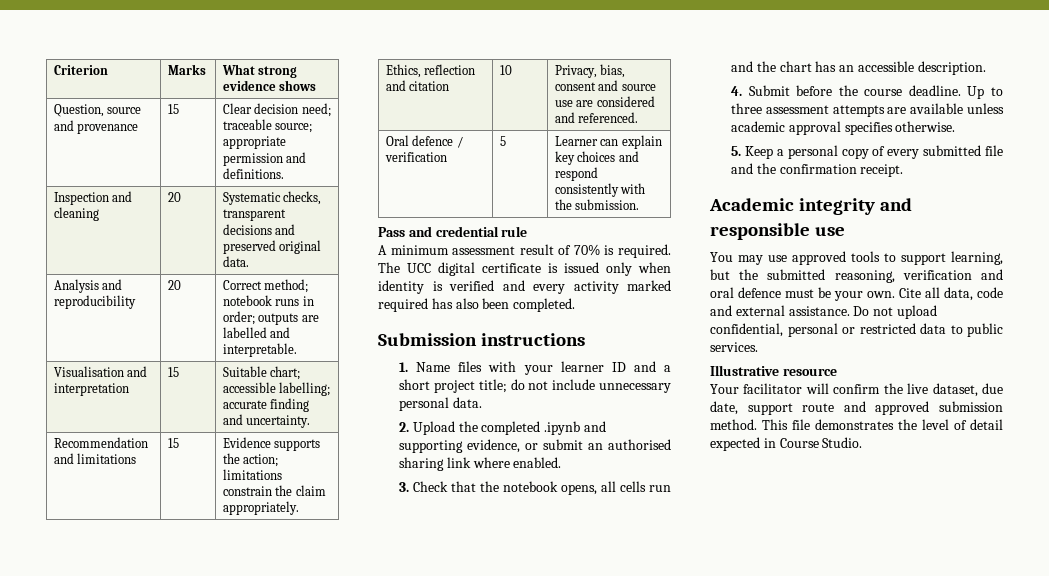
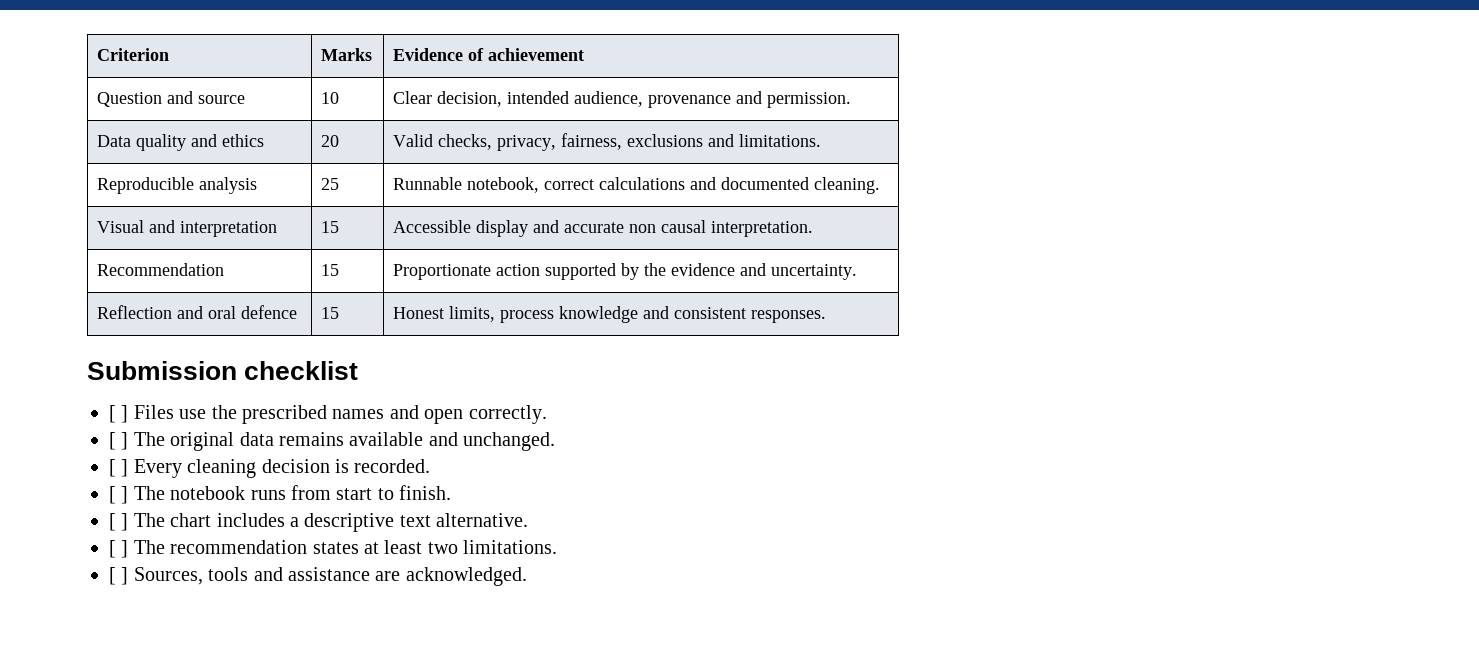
- Criterion | Marks | What strong evidence shows
- Question, source and provenance | 15 | Clear decision need; traceable source; appropriate permission and definitions.
- Inspection and cleaning | 20 | Systematic checks, transparent decisions and preserved original data.
- Analysis and reproducibility | 20 | Correct method; notebook runs in order; outputs are labelled and interpretable.
- Visualisation and interpretation | 15 | Suitable chart; accessible labelling; accurate finding and uncertainty.
- Recommendation and limitations | 15 | Evidence supports the action; limitations constrain the claim appropriately.
- Ethics, reflection and citation | 10 | Privacy, bias, consent and source use are considered and referenced.
- Oral defence / verification | 5 | Learner can explain key choices and respond consistently with the submission.
- Pass and credential rule
- A minimum assessment result of 70% is required. The UCC digital certificate is issued only when identity is verified and every activity marked required has also been completed.
- Submission instructions
- 1. Name files with your learner ID and a short project title; do not include unnecessary personal data.
- 2. Upload the completed .ipynb and supporting evidence, or submit an authorised sharing link where enabled.
- 3. Check that the notebook opens, all cells run and the chart has an accessible description.
- 4. Submit before the course deadline. Up to three assessment attempts are available unless academic approval specifies otherwise.
- 5. Keep a personal copy of every submitted file and the confirmation receipt.
- Academic integrity and responsible use
- You may use approved tools to support learning, but the submitted reasoning, verification and oral defence must be your own. Cite all data, code and external assistance. Do not upload confidential, personal or restricted data to public services.
- Illustrative resource
- Your facilitator will confirm the live dataset, due date, support route and approved submission method. This file demonstrates the level of detail expected in Course Studio.
+ Criterion | Marks | Evidence of achievement
+ Question and source | 10 | Clear decision, intended audience, provenance and permission.
+ Data quality and ethics | 20 | Valid checks, privacy, fairness, exclusions and limitations.
+ Reproducible analysis | 25 | Runnable notebook, correct calculations and documented cleaning.
+ Visual and interpretation | 15 | Accessible display and accurate non causal interpretation.
+ Recommendation | 15 | Proportionate action supported by the evidence and uncertainty.
+ Reflection and oral defence | 15 | Honest limits, process knowledge and consistent responses.
+ Submission checklist
+ [ ] Files use the prescribed names and open correctly.
+ [ ] The original data remains available and unchanged.
+ [ ] Every cleaning decision is recorded.
+ [ ] The notebook runs from start to finish.
+ [ ] The chart includes a descriptive text alternative.
+ [ ] The recommendation states at least two limitations.
+ [ ] Sources, tools and assistance are acknowledged.

